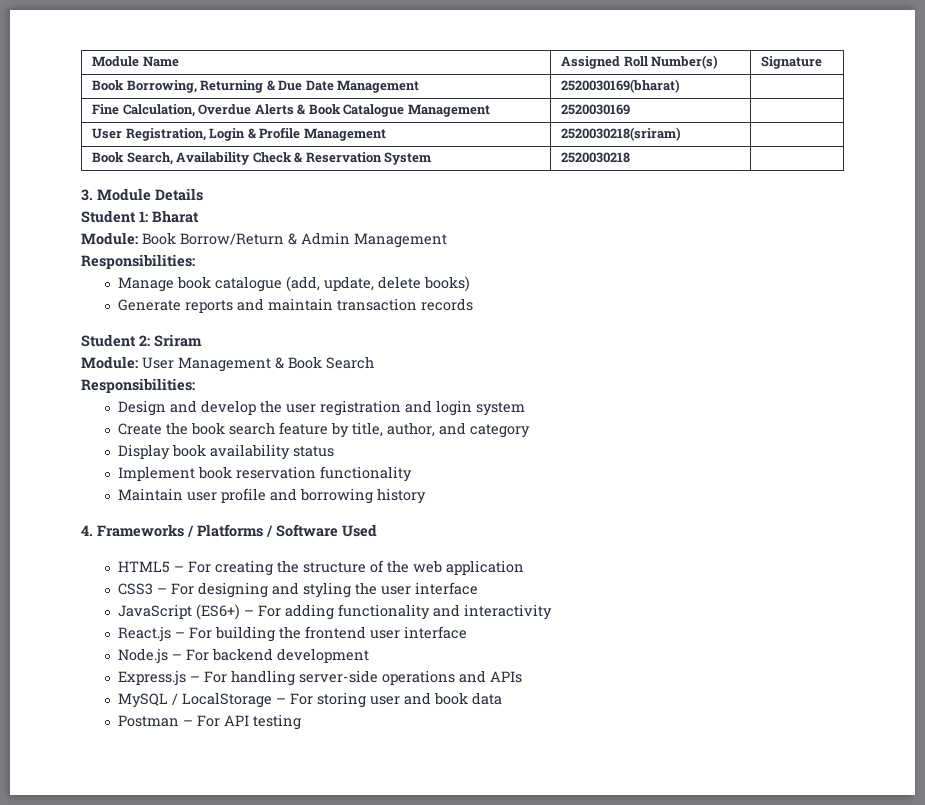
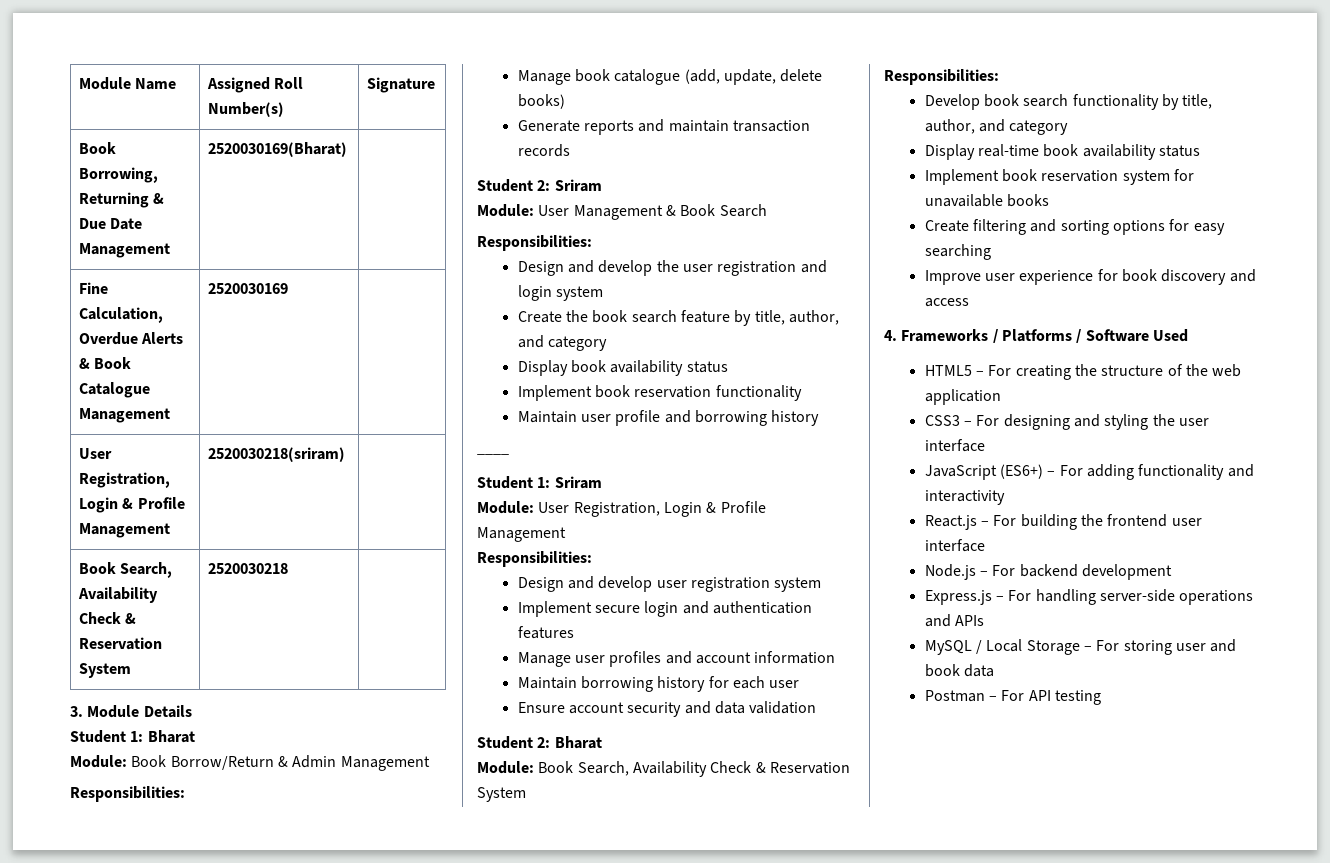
- Book Borrowing, Returning & Due Date Management | 2520030169(bharat) |
+ Book Borrowing, Returning & Due Date Management | 2520030169(Bharat) |
+ ____
+ Student 1: Sriram
+ Module: User Registration, Login & Profile Management
+ Responsibilities:
+ Design and develop user registration system
+ Implement secure login and authentication features
+ Manage user profiles and account information
+ Maintain borrowing history for each user
+ Ensure account security and data validation
+ Student 2: Bharat
+ Module: Book Search, Availability Check & Reservation System
+ Responsibilities:
+ Develop book search functionality by title, author, and category
+ Display real-time book availability status
+ Implement book reservation system for unavailable books
+ Create filtering and sorting options for easy searching
+ Improve user experience for book discovery and access
- MySQL / LocalStorage – For storing user and book data
+ MySQL / Local Storage – For storing user and book data

